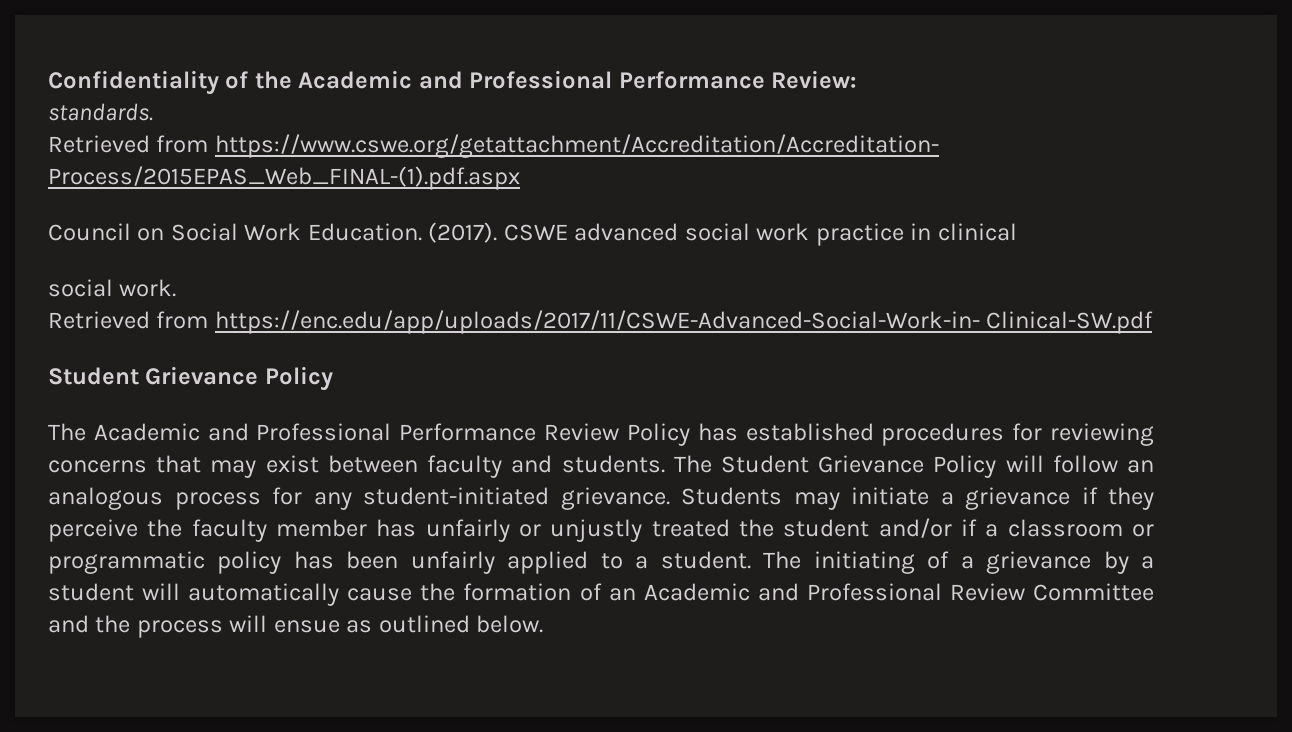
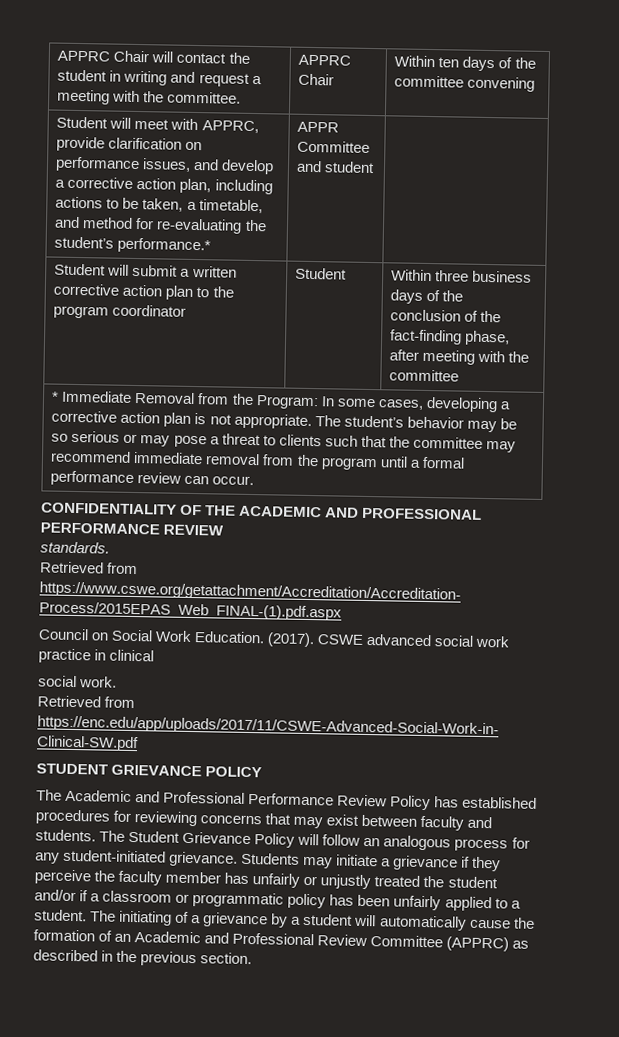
- Confidentiality of the Academic and Professional Performance Review:
+ APPRC Chair will contact the student in writing and request a meeting with the committee. | APPRC Chair | Within ten days of the committee convening
+ Student will meet with APPRC, provide clarification on performance issues, and develop a corrective action plan, including actions to be taken, a timetable, and method for re-evaluating the student’s performance.* | APPR Committee and student |
+ Student will submit a written corrective action plan to the program coordinator | Student | Within three business days of the conclusion of the fact-finding phase, after meeting with the committee
+ * Immediate Removal from the Program: In some cases, developing a corrective action plan is not appropriate. The student’s behavior may be so serious or may pose a threat to clients such that the committee may recommend immediate removal from the program until a formal performance review can occur.
+ CONFIDENTIALITY OF THE ACADEMIC AND PROFESSIONAL PERFORMANCE REVIEW
  Retrieved from https://enc.edu/app/uploads/2017/11/CSWE-Advanced-Social-Work-in- Clinical-SW.pdf
- Student Grievance Policy
+ STUDENT GRIEVANCE POLICY
- The initiating of a grievance by a student will automatically cause the formation of an Academic and Professional Review Committee and the process will ensue as outlined below.
+ The initiating of a grievance by a student will automatically cause the formation of an Academic and Professional Review Committee (APPRC) as described in the previous section.

